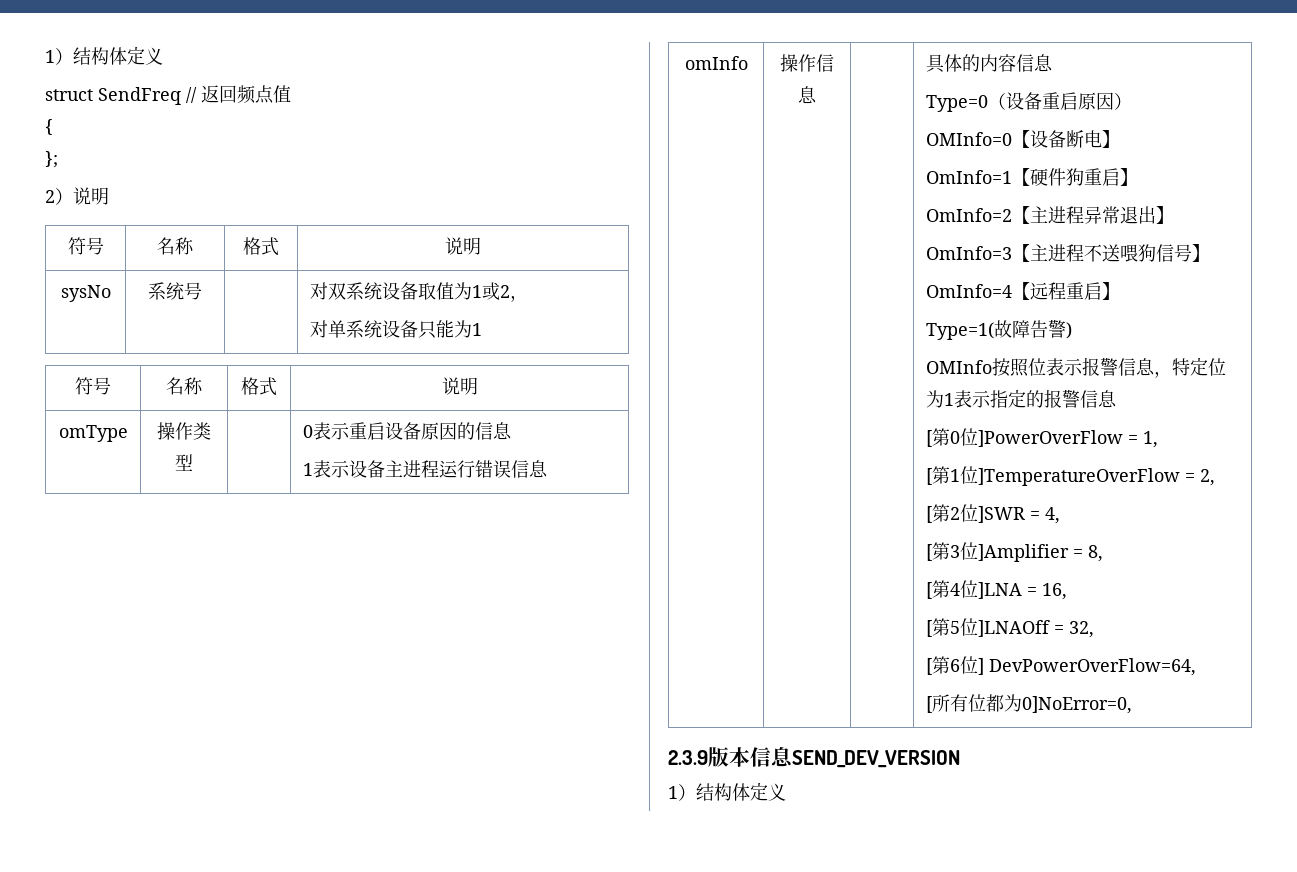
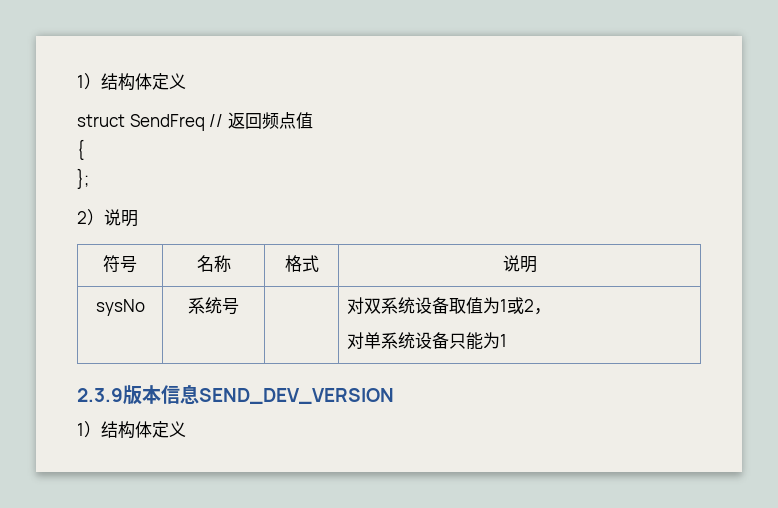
  sysNo | 系统号 | | 对双系统设备取值为1或2，
  对单系统设备只能为1
- 符号 | 名称 | 格式 | 说明
- omType | 操作类型 | | 0表示重启设备原因的信息
- 1表示设备主进程运行错误信息
- omInfo | 操作信息 | | 具体的内容信息
- Type=0（设备重启原因）
- OMInfo=0【设备断电】
- OmInfo=1【硬件狗重启】
- OmInfo=2【主进程异常退出】
- OmInfo=3【主进程不送喂狗信号】
- OmInfo=4【远程重启】
- Type=1(故障告警)
- OMInfo按照位表示报警信息，特定位为1表示指定的报警信息
- [第0位]PowerOverFlow = 1,
- [第1位]TemperatureOverFlow = 2,
- [第2位]SWR = 4,
- [第3位]Amplifier = 8,
- [第4位]LNA = 16,
- [第5位]LNAOff = 32,
- [第6位] DevPowerOverFlow=64,
- [所有位都为0]NoError=0,

